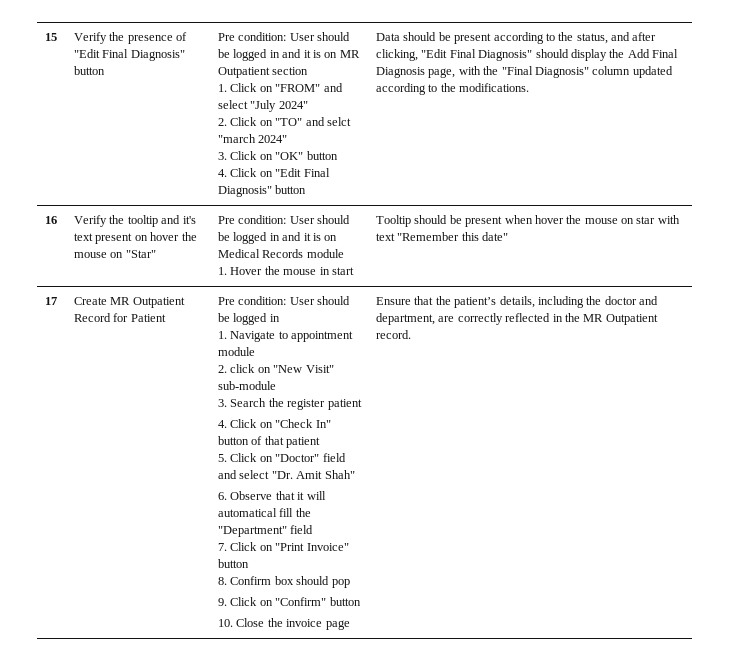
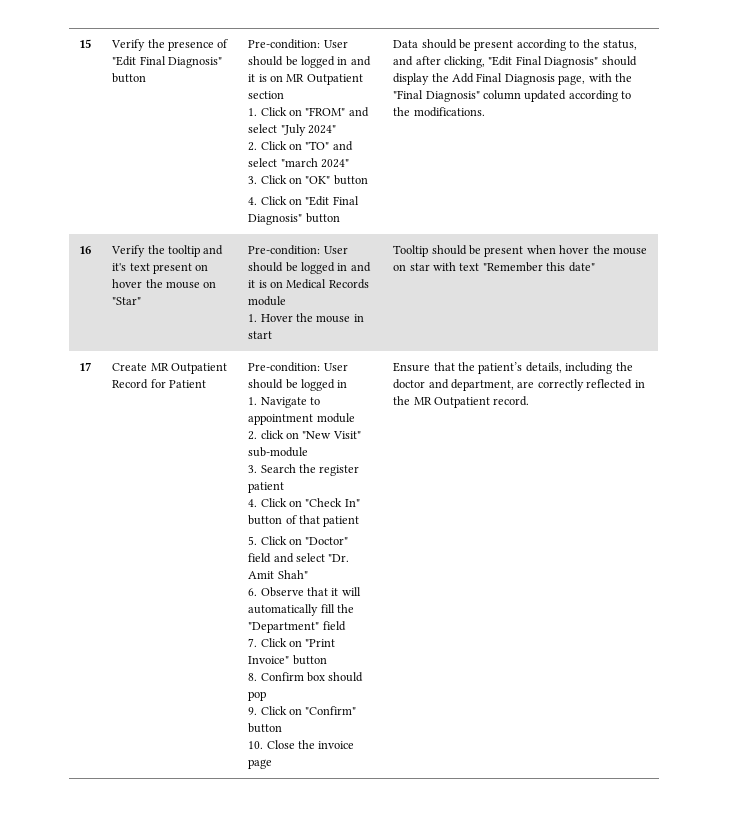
- Pre condition: User should be logged in and it is on MR Outpatient section
+ Pre-condition: User should be logged in and it is on MR Outpatient section
- 2. Click on "TO" and selct "march 2024"
+ 2. Click on "TO" and select "march 2024"
- Pre condition: User should be logged in and it is on Medical Records module
+ Pre-condition: User should be logged in and it is on Medical Records module
- Create MR Outpatient Record for Patient | Pre condition: User should be logged in
+ Create MR Outpatient Record for Patient | Pre-condition: User should be logged in
- 6. Observe that it will automatical fill the "Department" field
+ 6. Observe that it will automatically fill the "Department" field

